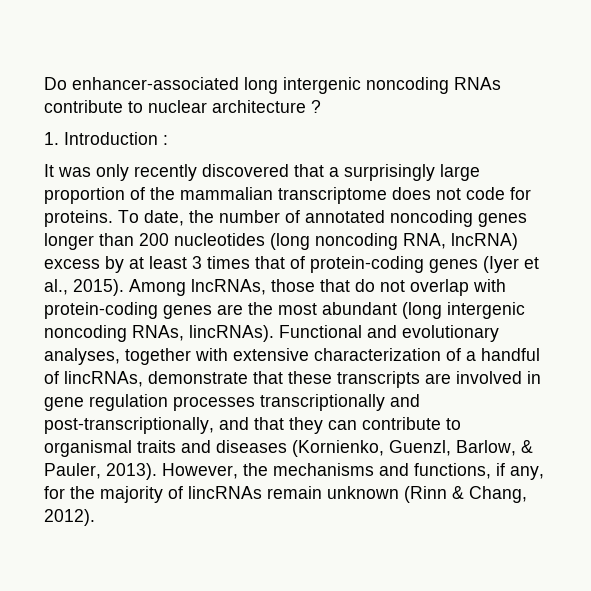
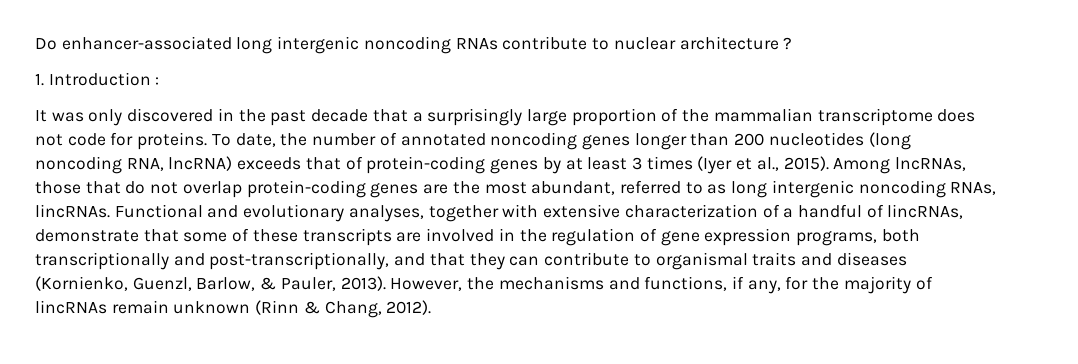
- It was only recently discovered that a surprisingly large proportion of the mammalian transcriptome does not code for proteins.
+ It was only discovered in the past decade that a surprisingly large proportion of the mammalian transcriptome does not code for proteins.
- To date, the number of annotated noncoding genes longer than 200 nucleotides (long noncoding RNA, lncRNA) excess by at least 3 times that of protein-coding genes (Iyer et al., 2015).
+ To date, the number of annotated noncoding genes longer than 200 nucleotides (long noncoding RNA, lncRNA) exceeds that of protein-coding genes by at least 3 times (Iyer et al., 2015).
- Among lncRNAs, those that do not overlap with protein-coding genes are the most abundant (long intergenic noncoding RNAs, lincRNAs).
+ Among lncRNAs, those that do not overlap protein-coding genes are the most abundant, referred to as long intergenic noncoding RNAs, lincRNAs.
- Functional and evolutionary analyses, together with extensive characterization of a handful of lincRNAs, demonstrate that these transcripts are involved in gene regulation processes transcriptionally and post-transcriptionally, and that they can contribute to organismal traits and diseases (Kornienko, Guenzl, Barlow, & Pauler, 2013).
+ Functional and evolutionary analyses, together with extensive characterization of a handful of lincRNAs, demonstrate that some of these transcripts are involved in the regulation of gene expression programs, both transcriptionally and post-transcriptionally, and that they can contribute to organismal traits and diseases (Kornienko, Guenzl, Barlow, & Pauler, 2013).

